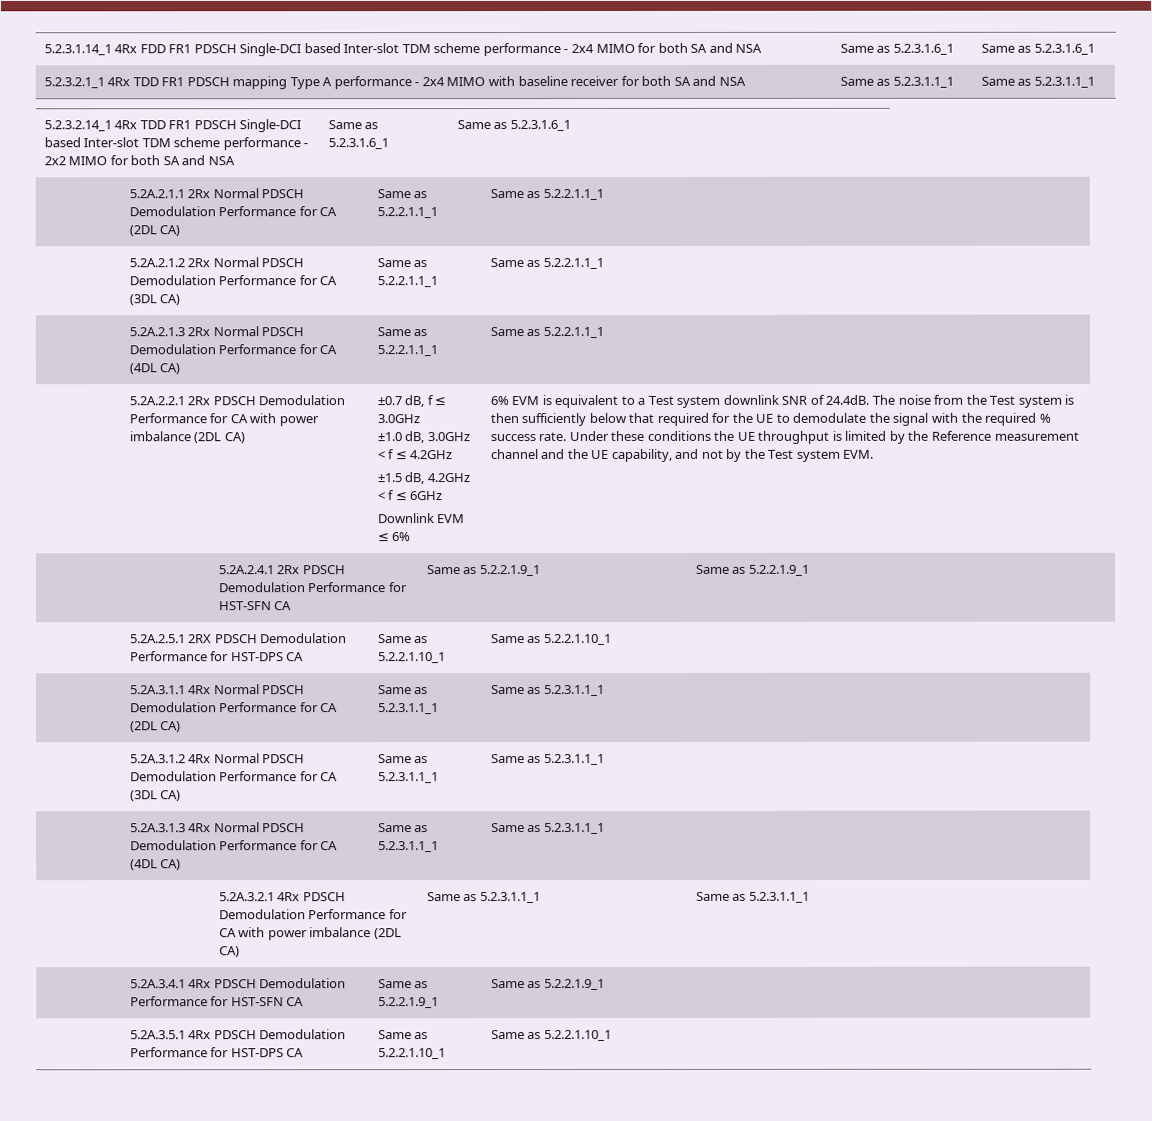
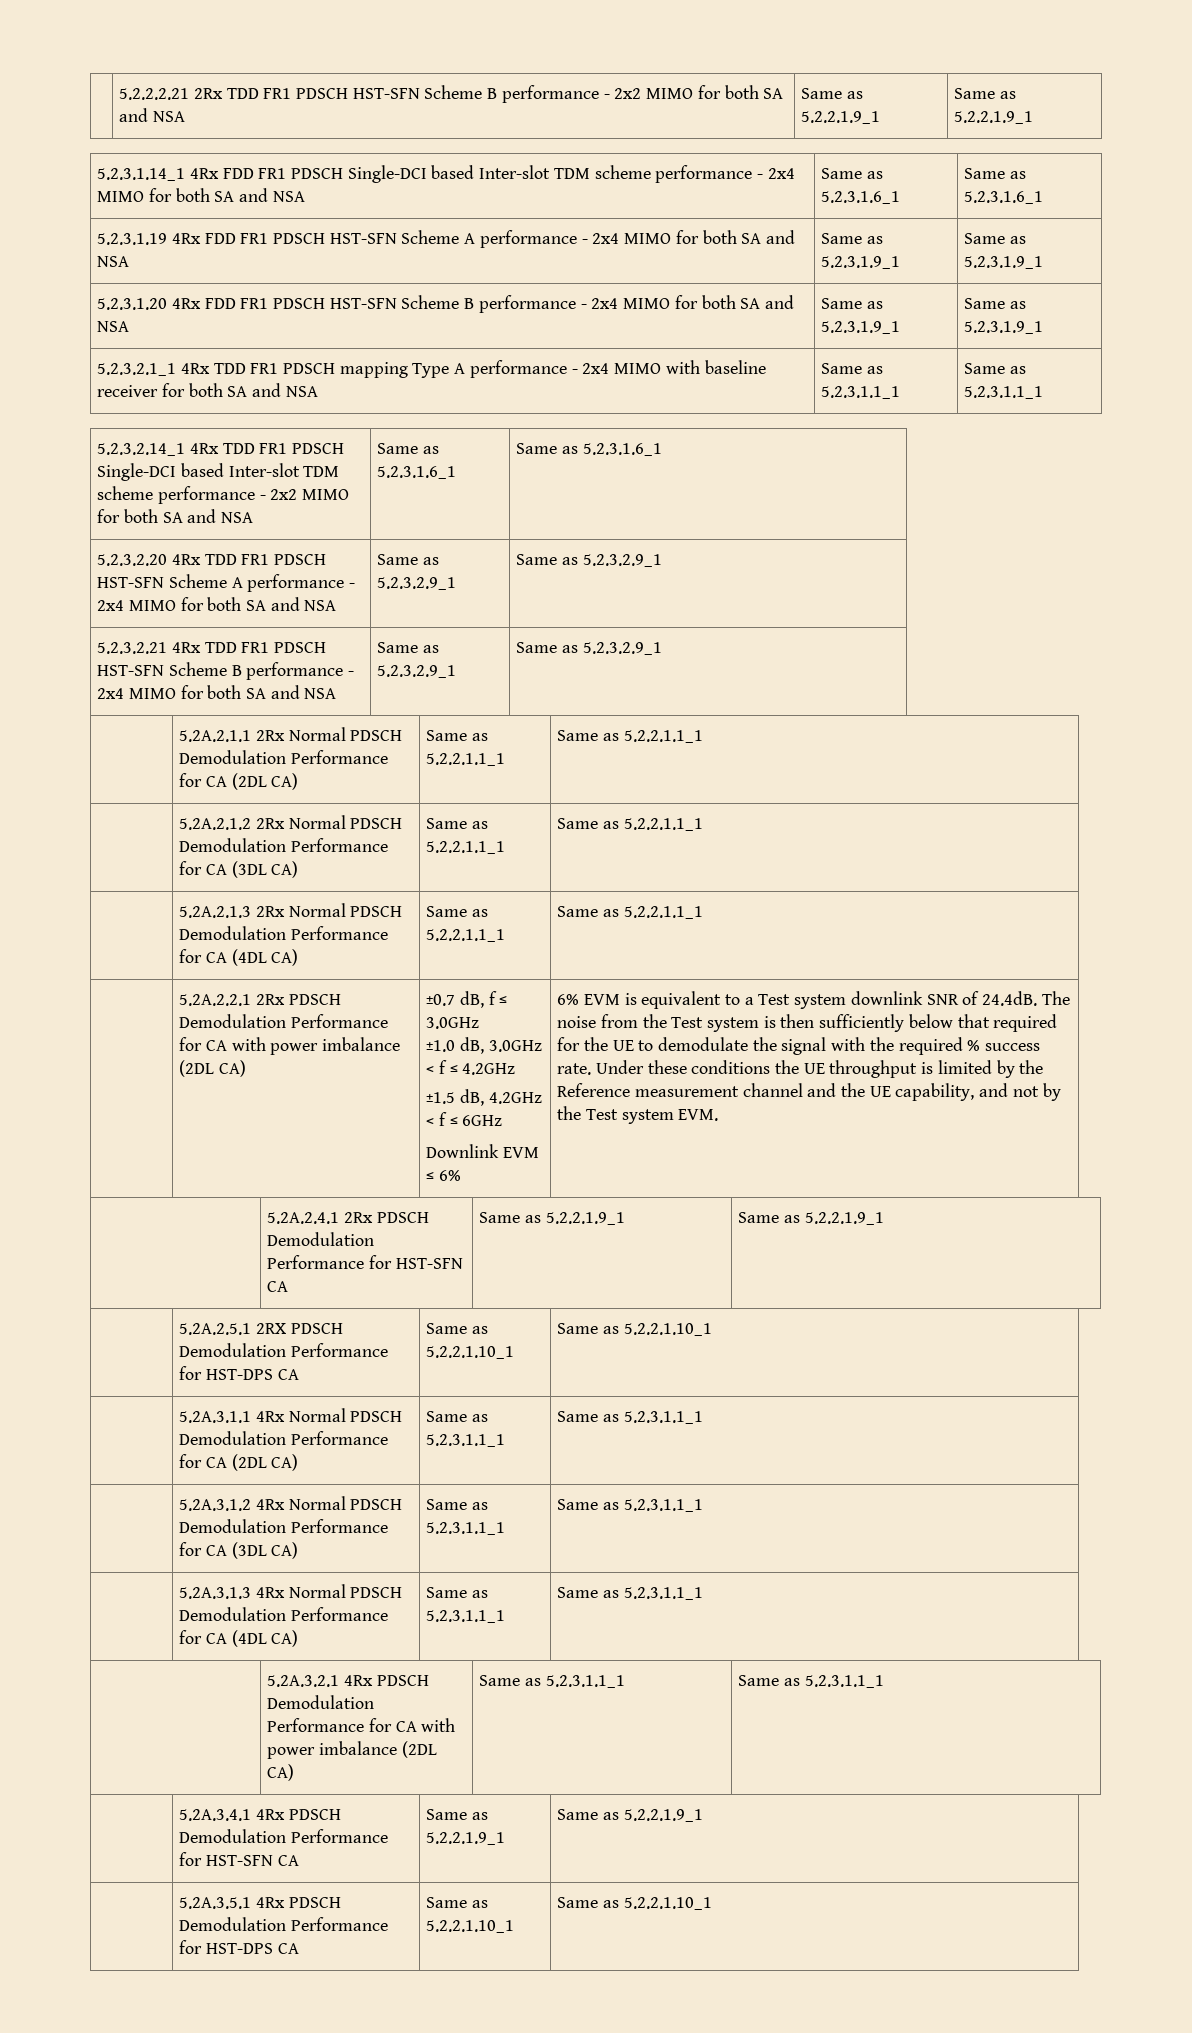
+ | 5.2.2.2.21 2Rx TDD FR1 PDSCH HST-SFN Scheme B performance - 2x2 MIMO for both SA and NSA | Same as 5.2.2.1.9_1 | Same as 5.2.2.1.9_1
+ 5.2.3.1.19 4Rx FDD FR1 PDSCH HST-SFN Scheme A performance - 2x4 MIMO for both SA and NSA | Same as 5.2.3.1.9_1 | Same as 5.2.3.1.9_1
+ 5.2.3.1.20 4Rx FDD FR1 PDSCH HST-SFN Scheme B performance - 2x4 MIMO for both SA and NSA | Same as 5.2.3.1.9_1 | Same as 5.2.3.1.9_1
+ 5.2.3.2.20 4Rx TDD FR1 PDSCH HST-SFN Scheme A performance - 2x4 MIMO for both SA and NSA | Same as 5.2.3.2.9_1 | Same as 5.2.3.2.9_1
+ 5.2.3.2.21 4Rx TDD FR1 PDSCH HST-SFN Scheme B performance - 2x4 MIMO for both SA and NSA | Same as 5.2.3.2.9_1 | Same as 5.2.3.2.9_1

